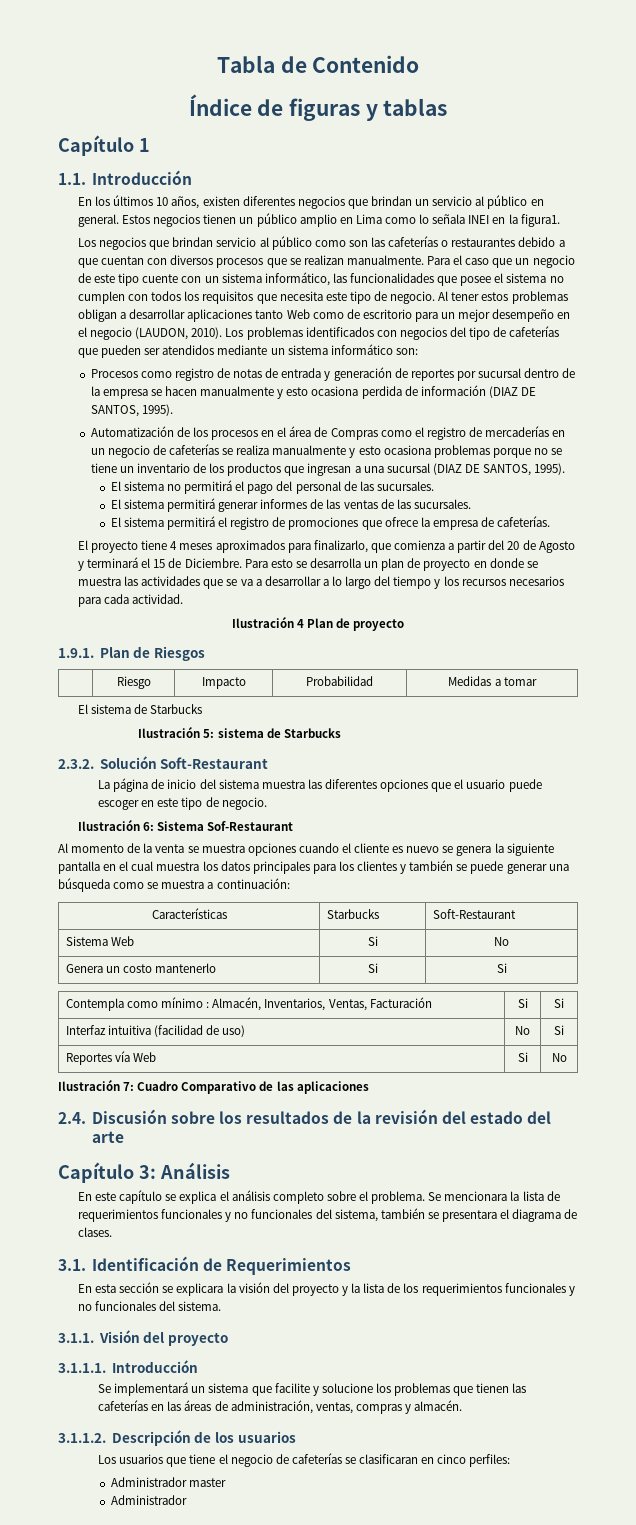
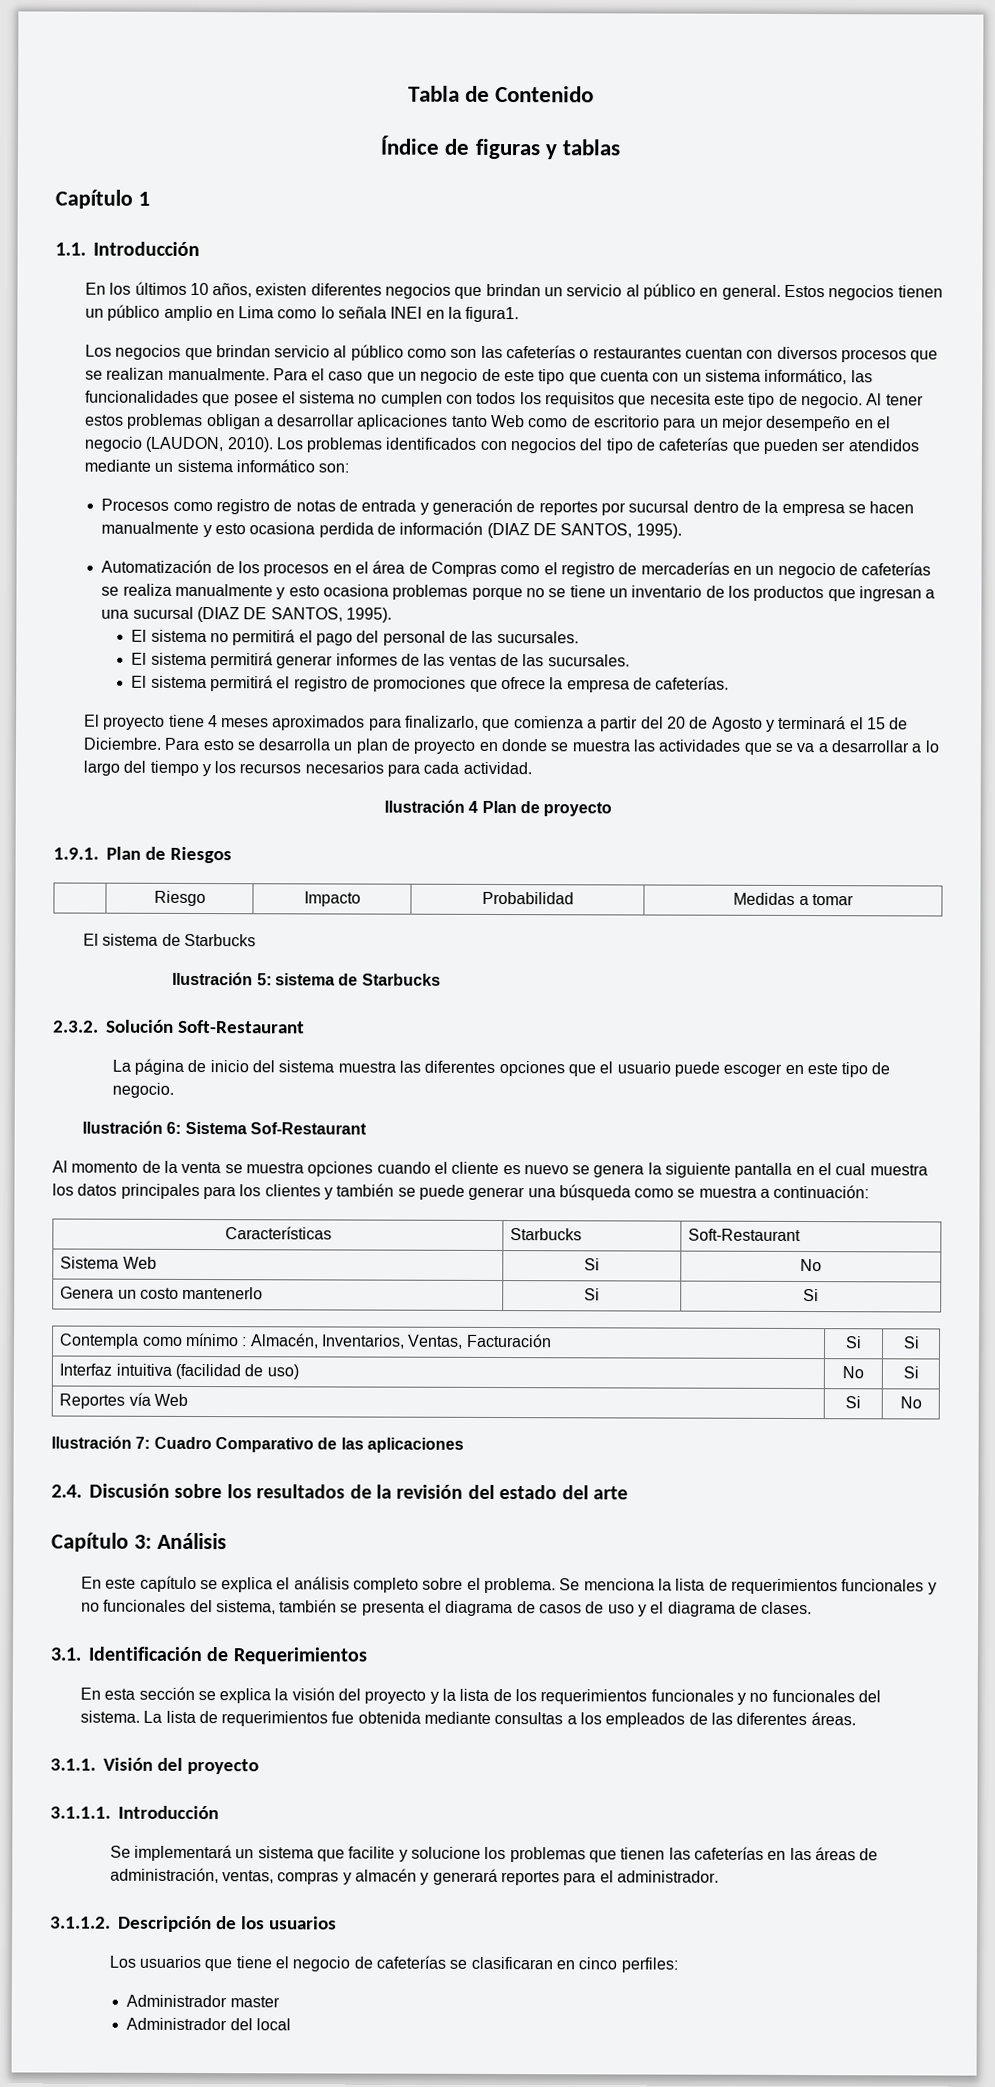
- Los negocios que brindan servicio al público como son las cafeterías o restaurantes debido a que cuentan con diversos procesos que se realizan manualmente.
+ Los negocios que brindan servicio al público como son las cafeterías o restaurantes cuentan con diversos procesos que se realizan manualmente.
- Para el caso que un negocio de este tipo cuente con un sistema informático, las funcionalidades que posee el sistema no cumplen con todos los requisitos que necesita este tipo de negocio.
+ Para el caso que un negocio de este tipo que cuenta con un sistema informático, las funcionalidades que posee el sistema no cumplen con todos los requisitos que necesita este tipo de negocio.
- Se mencionara la lista de requerimientos funcionales y no funcionales del sistema, también se presentara el diagrama de clases.
+ Se menciona la lista de requerimientos funcionales y no funcionales del sistema, también se presenta el diagrama de casos de uso y el diagrama de clases.
- En esta sección se explicara la visión del proyecto y la lista de los requerimientos funcionales y no funcionales del sistema.
+ En esta sección se explica la visión del proyecto y la lista de los requerimientos funcionales y no funcionales del sistema. La lista de requerimientos fue obtenida mediante consultas a los empleados de las diferentes áreas.
- Se implementará un sistema que facilite y solucione los problemas que tienen las cafeterías en las áreas de administración, ventas, compras y almacén.
+ Se implementará un sistema que facilite y solucione los problemas que tienen las cafeterías en las áreas de administración, ventas, compras y almacén y generará reportes para el administrador.
  Administrador master
- Administrador
+ Administrador del local

